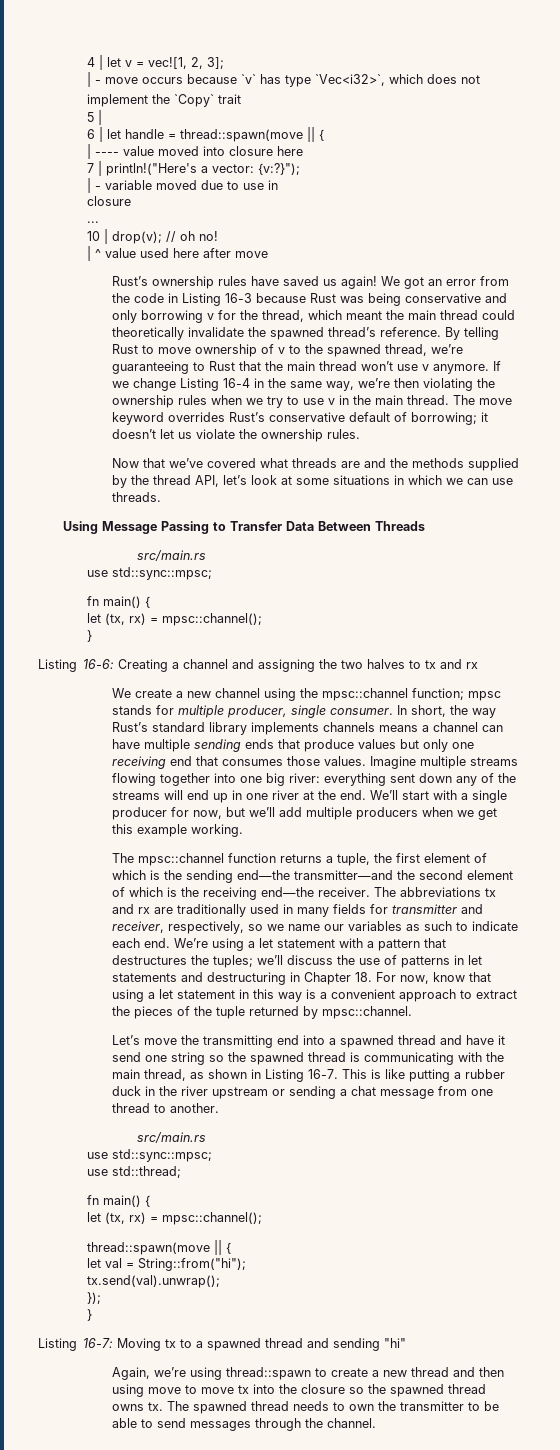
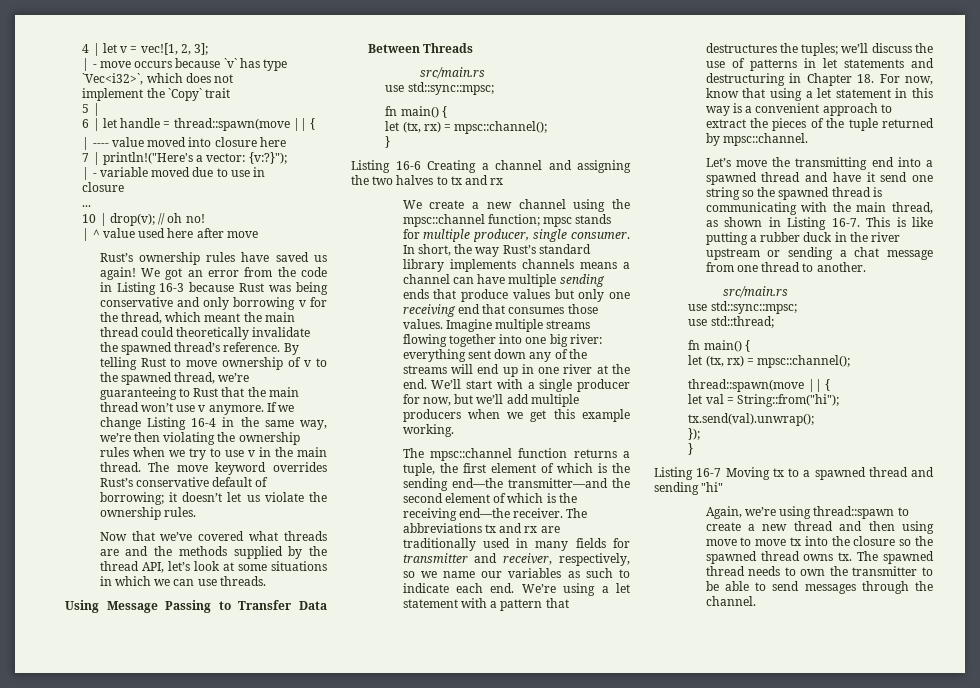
- Listing 16-6: Creating a channel and assigning the two halves to tx and rx
+ Listing 16-6 Creating a channel and assigning the two halves to tx and rx
- Listing 16-7: Moving tx to a spawned thread and sending "hi"
+ Listing 16-7 Moving tx to a spawned thread and sending "hi"

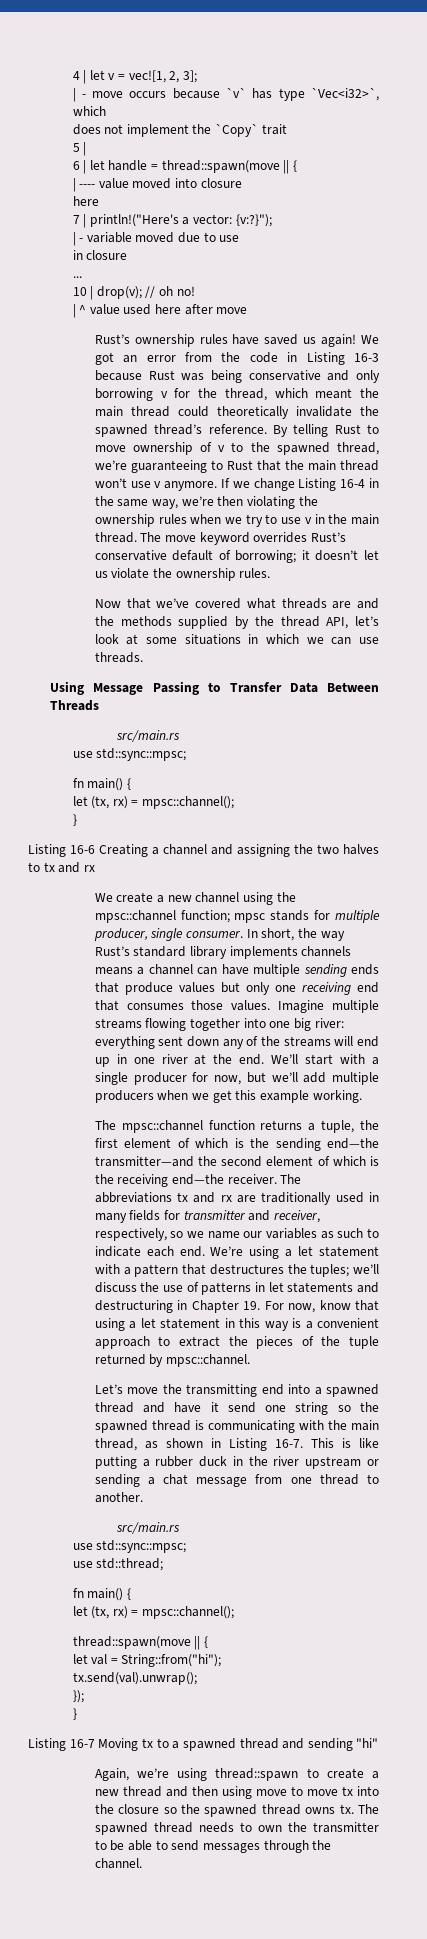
- | - move occurs because `v` has type `Vec<i32>`, which does not
- implement the `Copy` trait
+ | - move occurs because `v` has type `Vec<i32>`, which
+ does not implement the `Copy` trait
- | ---- value moved into closure here
+ | ---- value moved into closure
+ here
- | - variable moved due to use in
- closure
+ | - variable moved due to use
+ in closure
- We’re using a let statement with a pattern that destructures the tuples; we’ll discuss the use of patterns in let statements and destructuring in Chapter 18. For now, know that using a let statement in this way is a convenient approach to extract the pieces of the tuple returned by mpsc::channel.
+ We’re using a let statement with a pattern that destructures the tuples; we’ll discuss the use of patterns in let statements and destructuring in Chapter 19. For now, know that using a let statement in this way is a convenient approach to extract the pieces of the tuple returned by mpsc::channel.

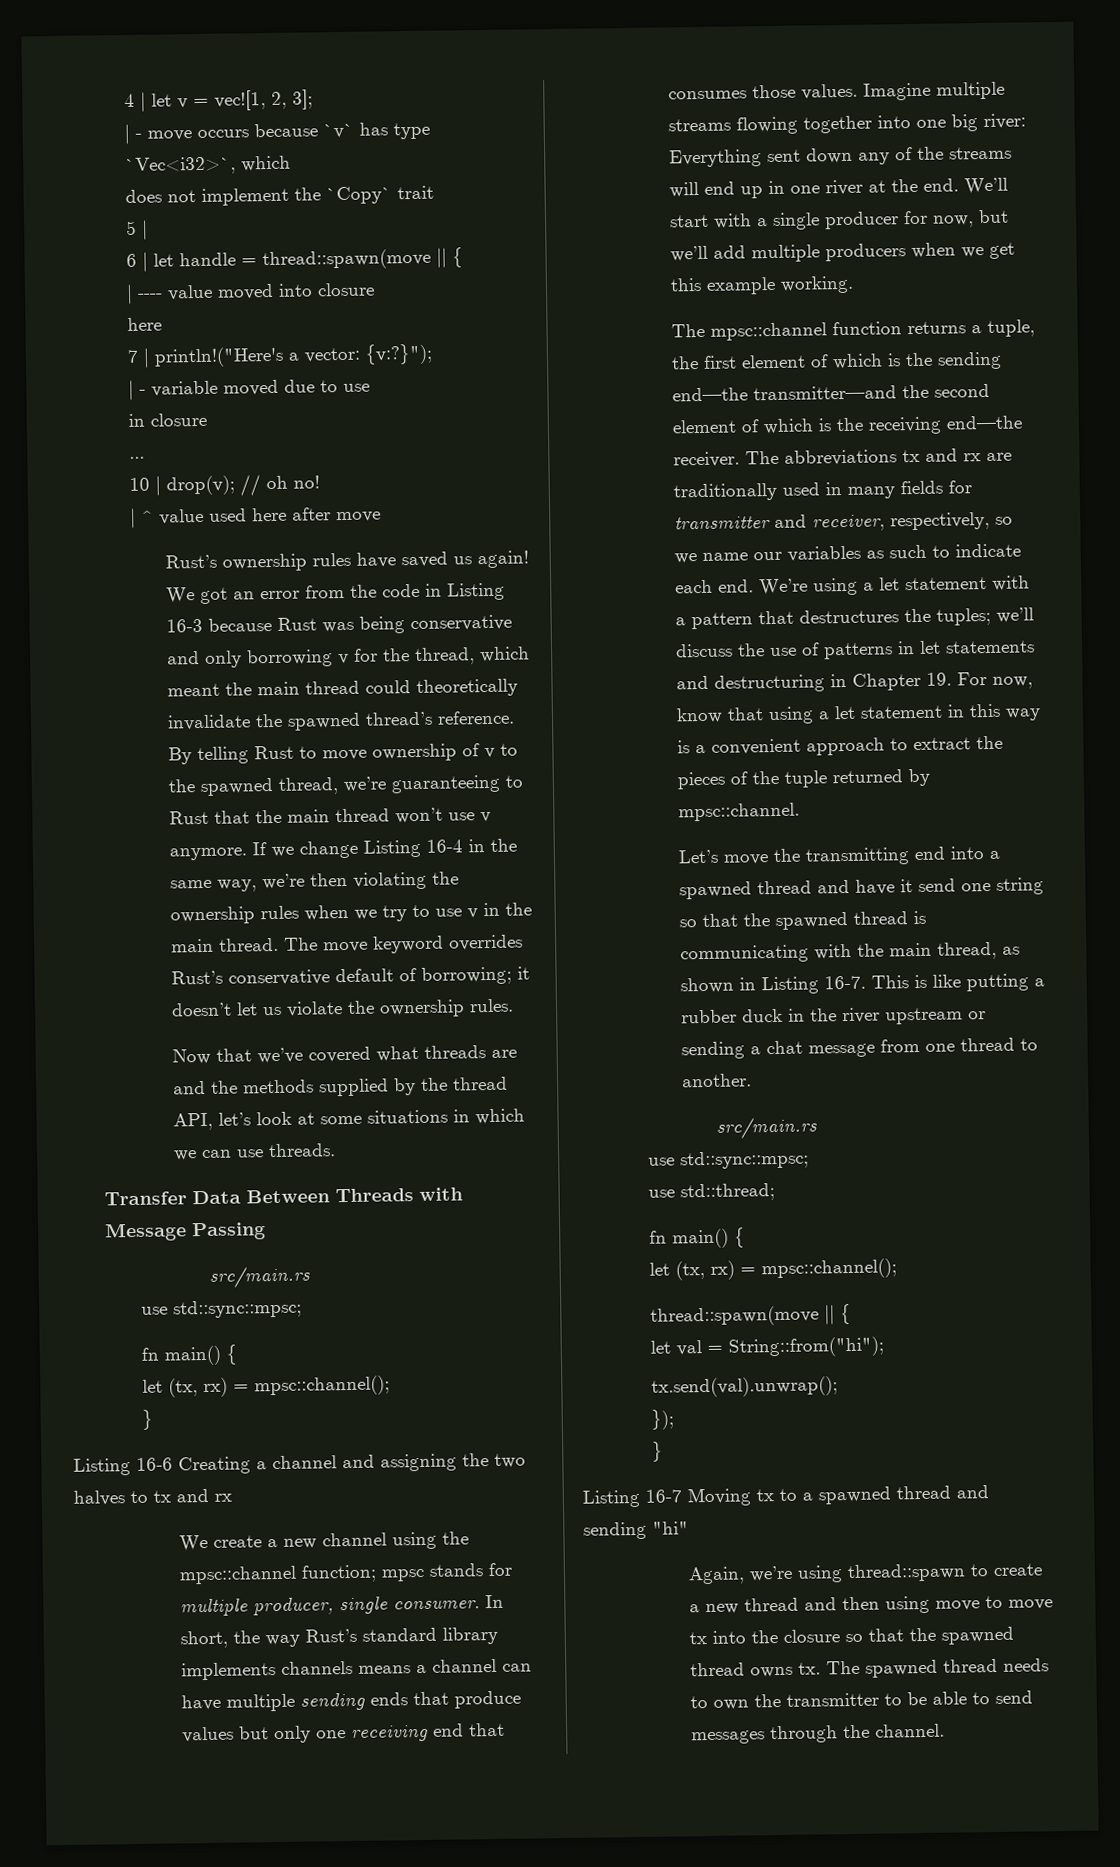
- Using Message Passing to Transfer Data Between Threads
+ Transfer Data Between Threads with Message Passing
- Imagine multiple streams flowing together into one big river: everything sent down any of the streams will end up in one river at the end.
+ Imagine multiple streams flowing together into one big river: Everything sent down any of the streams will end up in one river at the end.
- Let’s move the transmitting end into a spawned thread and have it send one string so the spawned thread is communicating with the main thread, as shown in Listing 16-7.
+ Let’s move the transmitting end into a spawned thread and have it send one string so that the spawned thread is communicating with the main thread, as shown in Listing 16-7.
- Again, we’re using thread::spawn to create a new thread and then using move to move tx into the closure so the spawned thread owns tx.
+ Again, we’re using thread::spawn to create a new thread and then using move to move tx into the closure so that the spawned thread owns tx.

